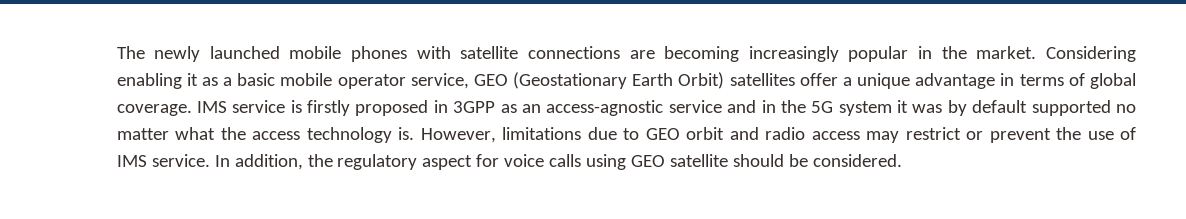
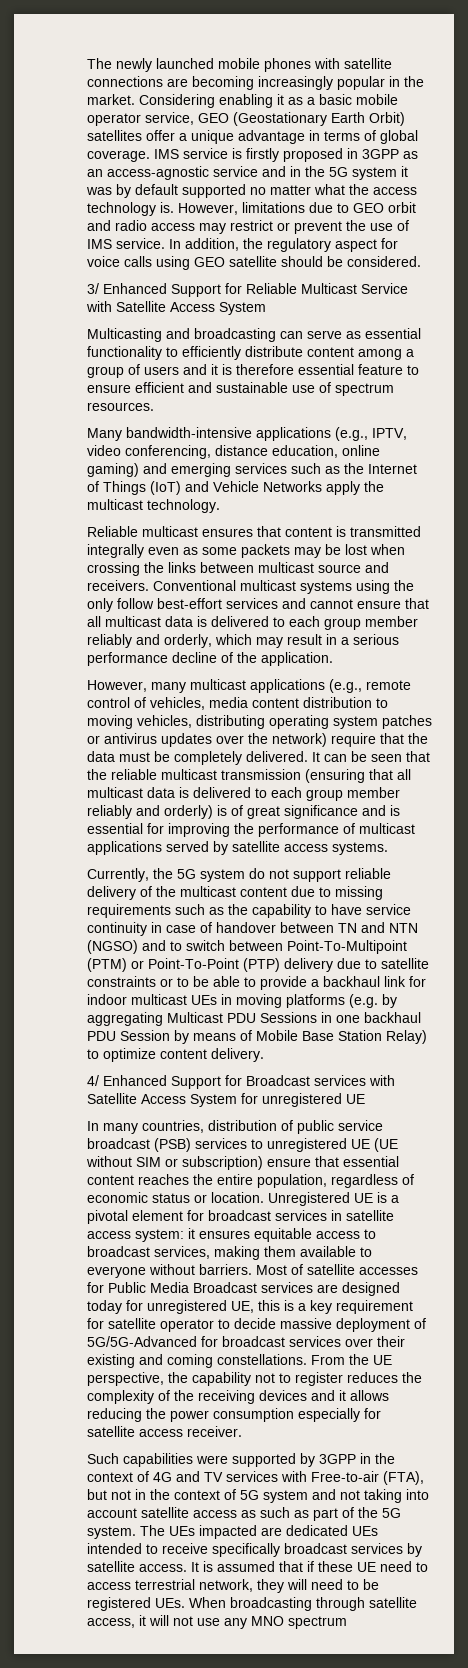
+ 3/ Enhanced Support for Reliable Multicast Service with Satellite Access System
+ Multicasting and broadcasting can serve as essential functionality to efficiently distribute content among a group of users and it is therefore essential feature to ensure efficient and sustainable use of spectrum resources.
+ Many bandwidth-intensive applications (e.g., IPTV, video conferencing, distance education, online gaming) and emerging services such as the Internet of Things (IoT) and Vehicle Networks apply the multicast technology.
+ Reliable multicast ensures that content is transmitted integrally even as some packets may be lost when crossing the links between multicast source and receivers. Conventional multicast systems using the only follow best-effort services and cannot ensure that all multicast data is delivered to each group member reliably and orderly, which may result in a serious performance decline of the application.
+ However, many multicast applications (e.g., remote control of vehicles, media content distribution to moving vehicles, distributing operating system patches or antivirus updates over the network) require that the data must be completely delivered. It can be seen that the reliable multicast transmission (ensuring that all multicast data is delivered to each group member reliably and orderly) is of great significance and is essential for improving the performance of multicast applications served by satellite access systems.
+ Currently, the 5G system do not support reliable delivery of the multicast content due to missing requirements such as the capability to have service continuity in case of handover between TN and NTN (NGSO) and to switch between Point-To-Multipoint (PTM) or Point-To-Point (PTP) delivery due to satellite constraints or to be able to provide a backhaul link for indoor multicast UEs in moving platforms (e.g. by aggregating Multicast PDU Sessions in one backhaul PDU Session by means of Mobile Base Station Relay) to optimize content delivery.
+ 4/ Enhanced Support for Broadcast services with Satellite Access System for unregistered UE
+ In many countries, distribution of public service broadcast (PSB) services to unregistered UE (UE without SIM or subscription) ensure that essential content reaches the entire population, regardless of economic status or location. Unregistered UE is a pivotal element for broadcast services in satellite access system: it ensures equitable access to broadcast services, making them available to everyone without barriers. Most of satellite accesses for Public Media Broadcast services are designed today for unregistered UE, this is a key requirement for satellite operator to decide massive deployment of 5G/5G-Advanced for broadcast services over their existing and coming constellations. From the UE perspective, the capability not to register reduces the complexity of the receiving devices and it allows reducing the power consumption especially for satellite access receiver.
+ Such capabilities were supported by 3GPP in the context of 4G and TV services with Free-to-air (FTA), but not in the context of 5G system and not taking into account satellite access as such as part of the 5G system. The UEs impacted are dedicated UEs intended to receive specifically broadcast services by satellite access. It is assumed that if these UE need to access terrestrial network, they will need to be registered UEs. When broadcasting through satellite access, it will not use any MNO spectrum

